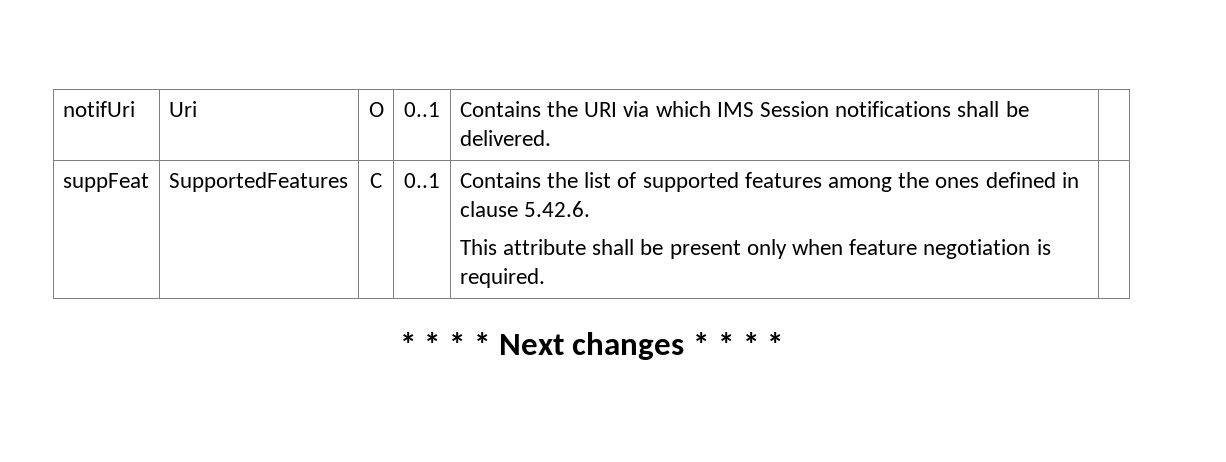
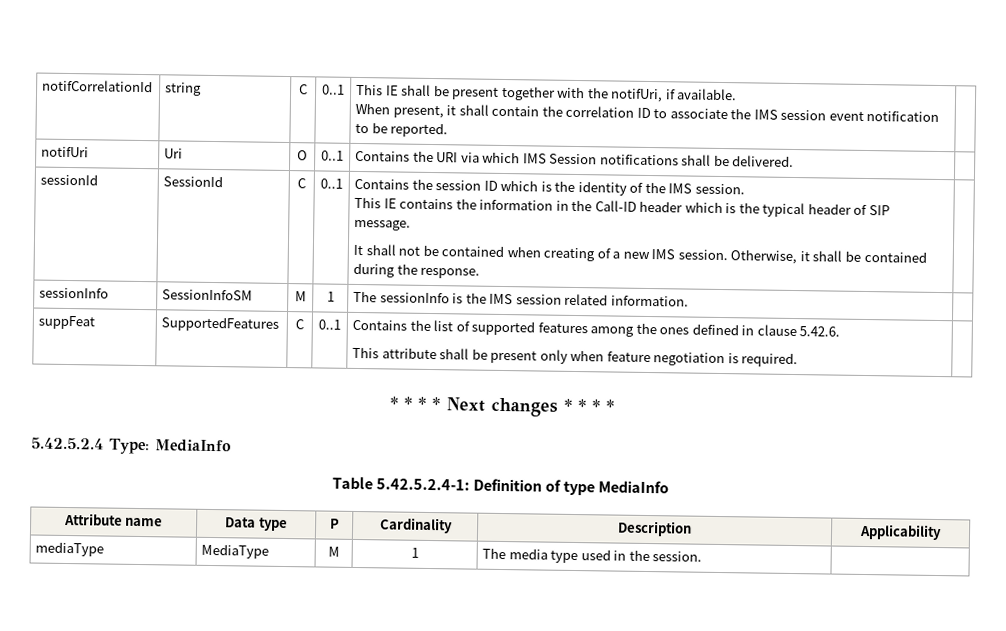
+ notifCorrelationId | string | C | 0..1 | This IE shall be present together with the notifUri, if available.
+ When present, it shall contain the correlation ID to associate the IMS session event notification to be reported. |
+ sessionId | SessionId | C | 0..1 | Contains the session ID which is the identity of the IMS session.
+ This IE contains the information in the Call-ID header which is the typical header of SIP message.
+ It shall not be contained when creating of a new IMS session. Otherwise, it shall be contained during the response. |
+ sessionInfo | SessionInfoSM | M | 1 | The sessionInfo is the IMS session related information. |
+ 5.42.5.2.4 Type: MediaInfo
+ Table 5.42.5.2.4-1: Definition of type MediaInfo
+ Attribute name | Data type | P | Cardinality | Description | Applicability
+ mediaType | MediaType | M | 1 | The media type used in the session. |

